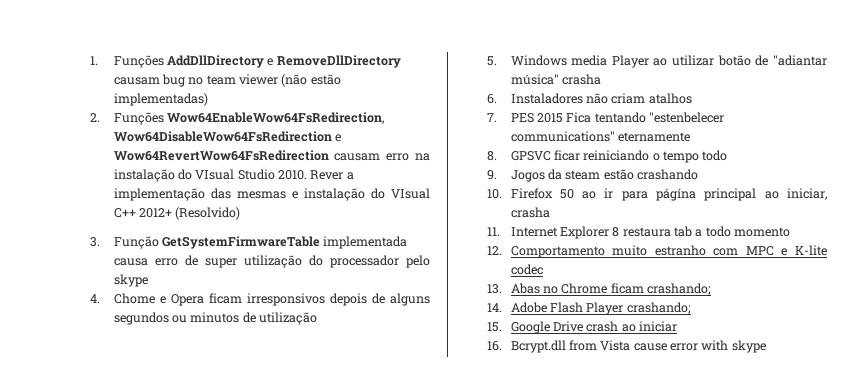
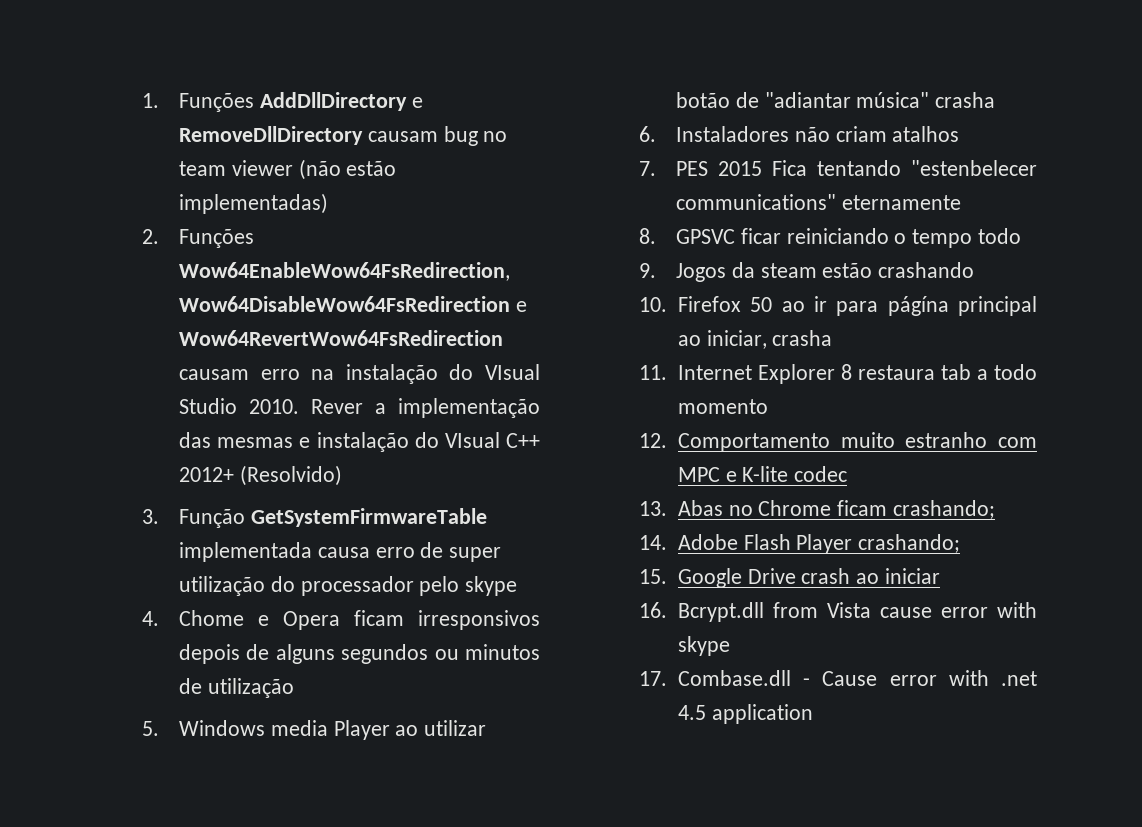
+ 17. Combase.dll - Cause error with .net 4.5 application

